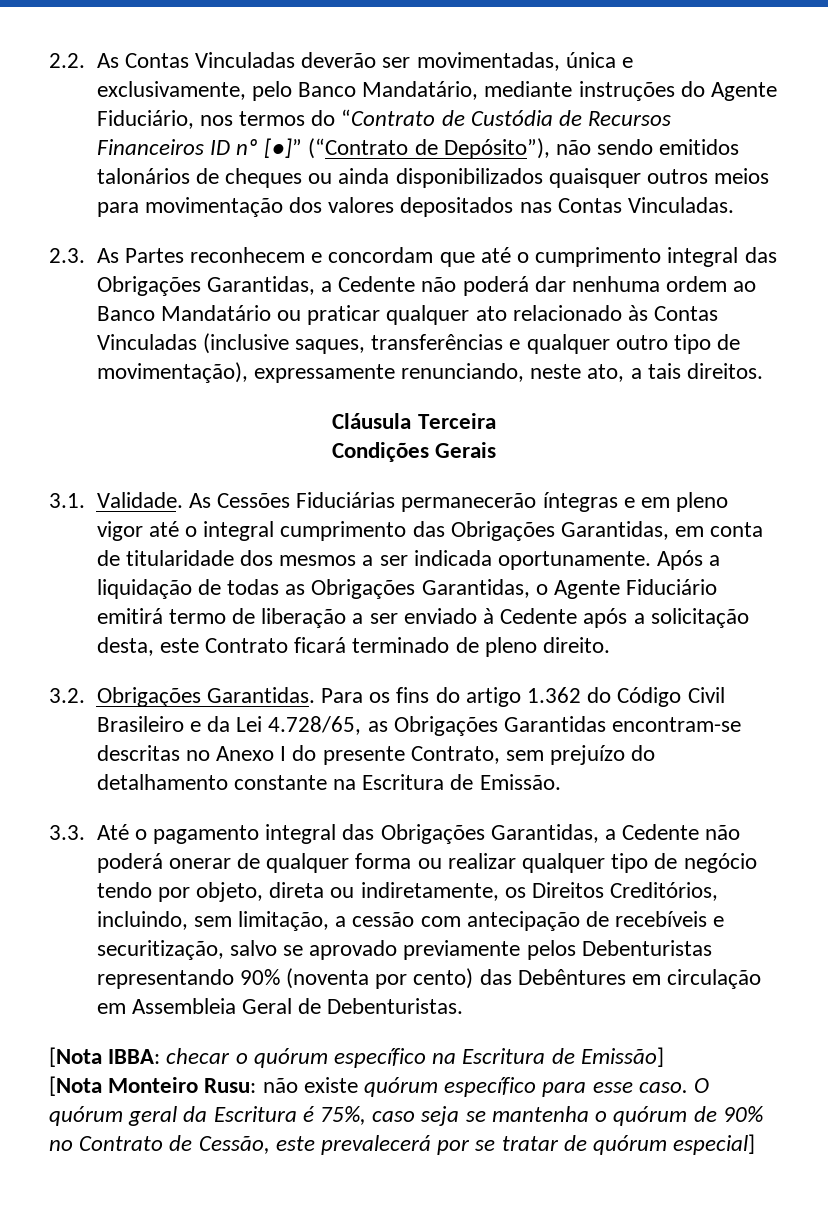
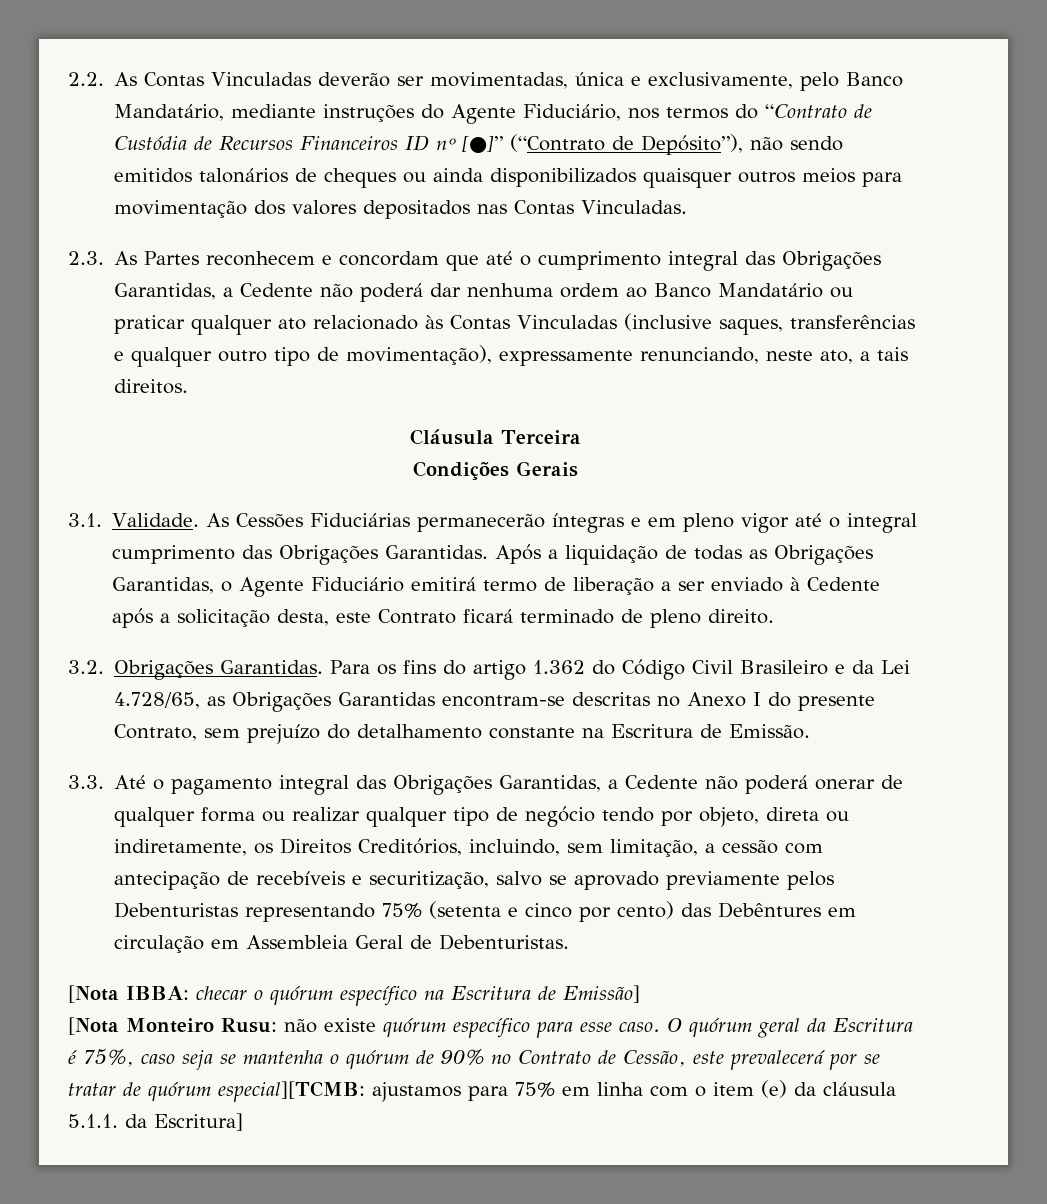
- As Cessões Fiduciárias permanecerão íntegras e em pleno vigor até o integral cumprimento das Obrigações Garantidas, em conta de titularidade dos mesmos a ser indicada oportunamente.
+ As Cessões Fiduciárias permanecerão íntegras e em pleno vigor até o integral cumprimento das Obrigações Garantidas.
- 3.3. Até o pagamento integral das Obrigações Garantidas, a Cedente não poderá onerar de qualquer forma ou realizar qualquer tipo de negócio tendo por objeto, direta ou indiretamente, os Direitos Creditórios, incluindo, sem limitação, a cessão com antecipação de recebíveis e securitização, salvo se aprovado previamente pelos Debenturistas representando 90% (noventa por cento) das Debêntures em circulação em Assembleia Geral de Debenturistas.
+ 3.3. Até o pagamento integral das Obrigações Garantidas, a Cedente não poderá onerar de qualquer forma ou realizar qualquer tipo de negócio tendo por objeto, direta ou indiretamente, os Direitos Creditórios, incluindo, sem limitação, a cessão com antecipação de recebíveis e securitização, salvo se aprovado previamente pelos Debenturistas representando 75% (setenta e cinco por cento) das Debêntures em circulação em Assembleia Geral de Debenturistas.
- O quórum geral da Escritura é 75%, caso seja se mantenha o quórum de 90% no Contrato de Cessão, este prevalecerá por se tratar de quórum especial]
+ O quórum geral da Escritura é 75%, caso seja se mantenha o quórum de 90% no Contrato de Cessão, este prevalecerá por se tratar de quórum especial][TCMB: ajustamos para 75% em linha com o item (e) da cláusula 5.1.1. da Escritura]

